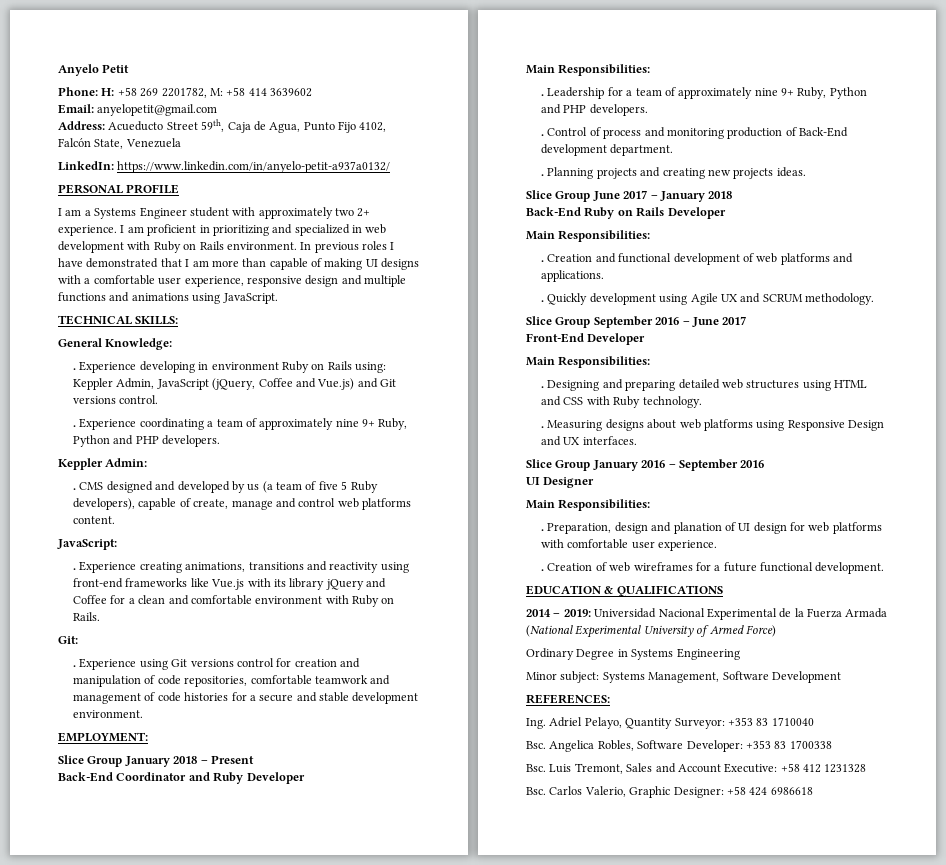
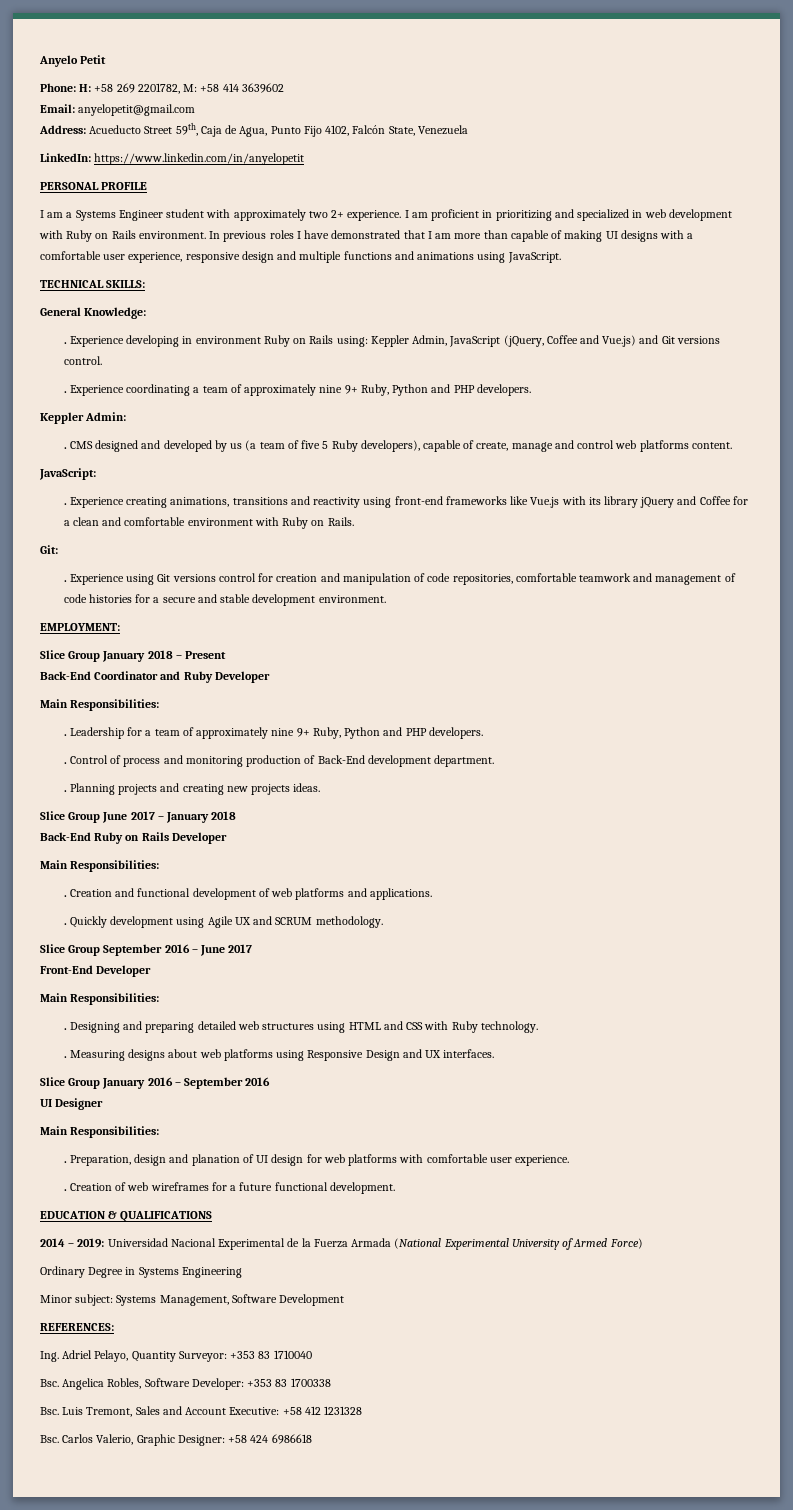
- LinkedIn: https://www.linkedin.com/in/anyelo-petit-a937a0132/
+ LinkedIn: https://www.linkedin.com/in/anyelopetit

